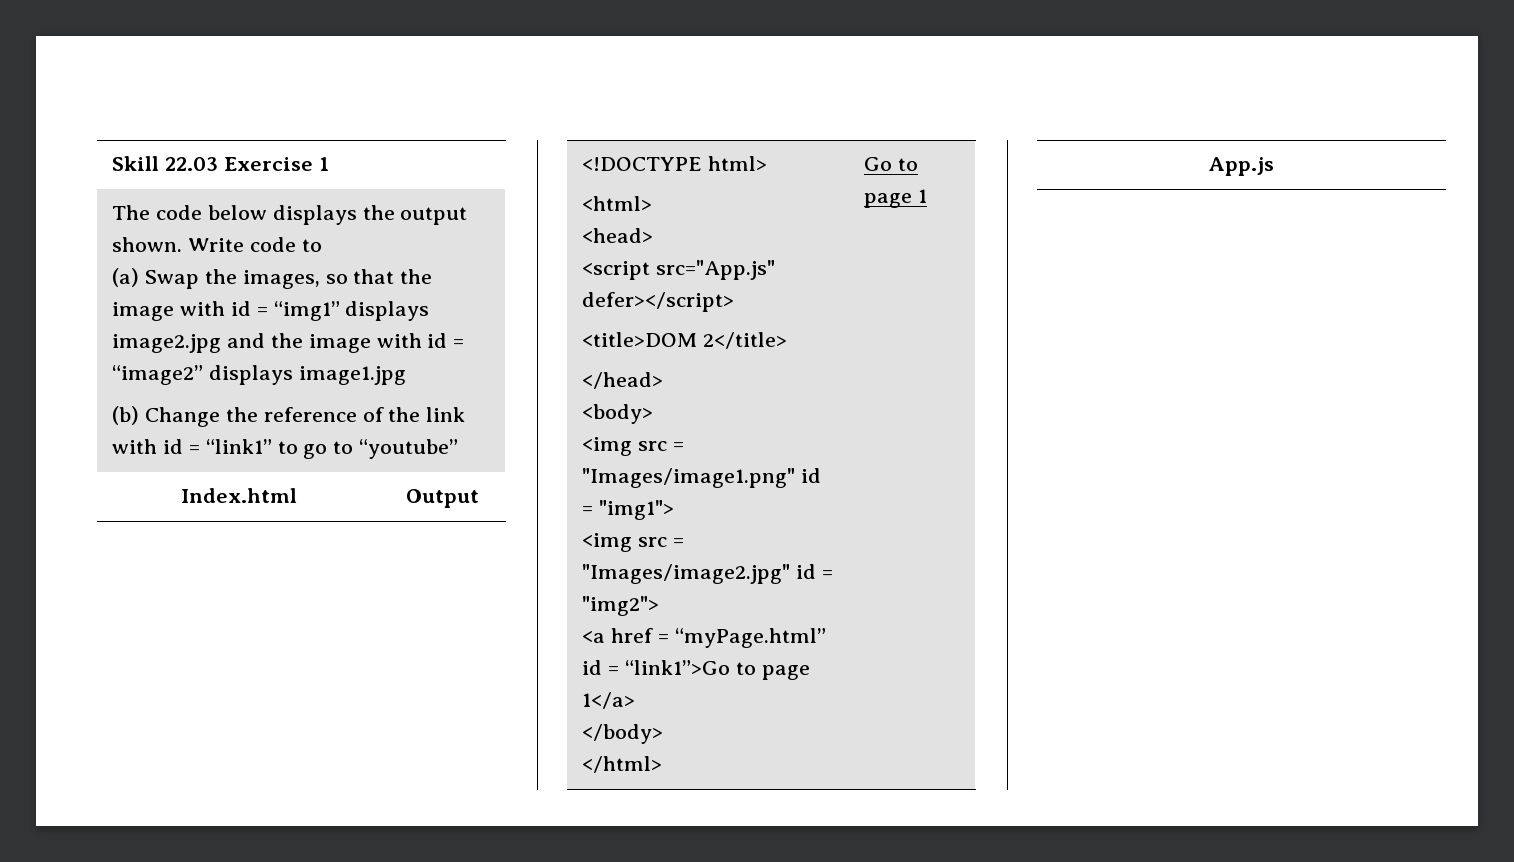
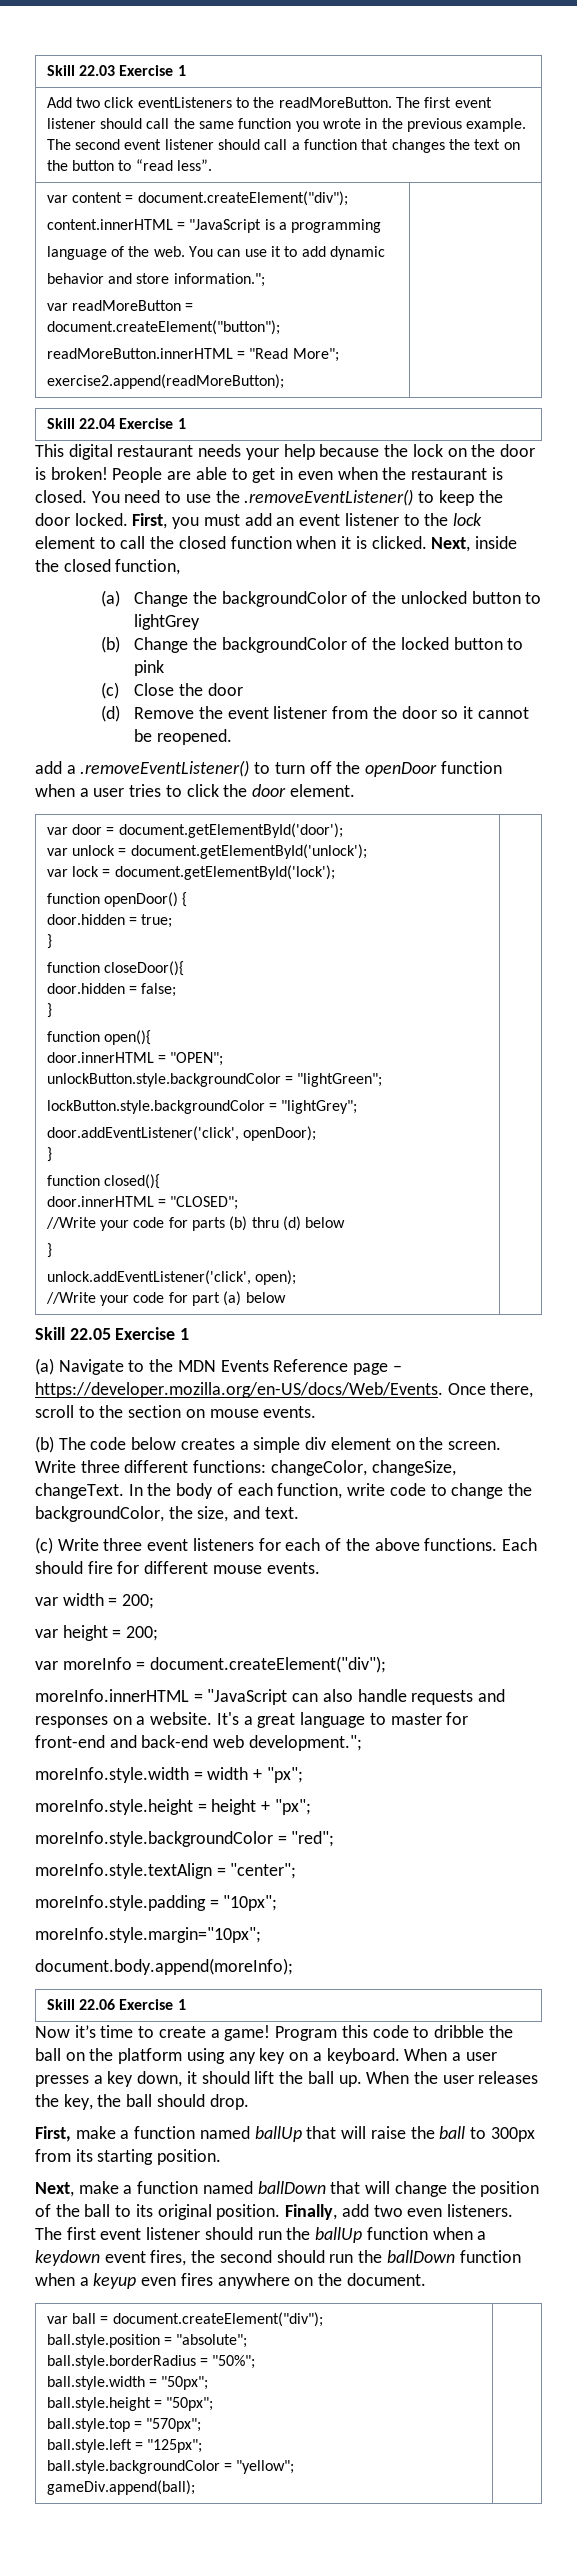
- The code below displays the output shown. Write code to
- (a) Swap the images, so that the image with id = “img1” displays image2.jpg and the image with id = “image2” displays image1.jpg
- (b) Change the reference of the link with id = “link1” to go to “youtube”
- Index.html | Output
- <!DOCTYPE html>
- <html>
- <head>
- <script src="App.js" defer></script>
- <title>DOM 2</title>
- </head>
- <body>
- <img src = "Images/image1.png" id = "img1">
- <img src = "Images/image2.jpg" id = "img2">
- <a href = “myPage.html” id = “link1”>Go to page 1</a>
- </body>
- </html> | Go to page 1
- App.js
+ Add two click eventListeners to the readMoreButton. The first event listener should call the same function you wrote in the previous example. The second event listener should call a function that changes the text on the button to “read less”.
+ var content = document.createElement("div");
+ content.innerHTML = "JavaScript is a programming
+ language of the web. You can use it to add dynamic
+ behavior and store information.";
+ var readMoreButton = document.createElement("button");
+ readMoreButton.innerHTML = "Read More";
+ exercise2.append(readMoreButton); |
+ Skill 22.04 Exercise 1
+ This digital restaurant needs your help because the lock on the door is broken! People are able to get in even when the restaurant is closed. You need to use the .removeEventListener() to keep the door locked. First, you must add an event listener to the lock element to call the closed function when it is clicked. Next, inside the closed function,
+ (a) Change the backgroundColor of the unlocked button to lightGrey
+ (b) Change the backgroundColor of the locked button to pink
+ (c) Close the door
+ (d) Remove the event listener from the door so it cannot be reopened.
+ add a .removeEventListener() to turn off the openDoor function when a user tries to click the door element.
+ var door = document.getElementById('door');
+ var unlock = document.getElementById('unlock');
+ var lock = document.getElementById('lock');
+ function openDoor() {
+ door.hidden = true;
+ }
+ function closeDoor(){
+ door.hidden = false;
+ }
+ function open(){
+ door.innerHTML = "OPEN";
+ unlockButton.style.backgroundColor = "lightGreen";
+ lockButton.style.backgroundColor = "lightGrey";
+ door.addEventListener('click', openDoor);
+ }
+ function closed(){
+ door.innerHTML = "CLOSED";
+ //Write your code for parts (b) thru (d) below
+ }
+ unlock.addEventListener('click', open);
+ //Write your code for part (a) below |
+ Skill 22.05 Exercise 1
+ (a) Navigate to the MDN Events Reference page – https://developer.mozilla.org/en-US/docs/Web/Events. Once there, scroll to the section on mouse events.
+ (b) The code below creates a simple div element on the screen. Write three different functions: changeColor, changeSize, changeText. In the body of each function, write code to change the backgroundColor, the size, and text.
+ (c) Write three event listeners for each of the above functions. Each should fire for different mouse events.
+ var width = 200;
+ var height = 200;
+ var moreInfo = document.createElement("div");
+ moreInfo.innerHTML = "JavaScript can also handle requests and responses on a website. It's a great language to master for front-end and back-end web development.";
+ moreInfo.style.width = width + "px";
+ moreInfo.style.height = height + "px";
+ moreInfo.style.backgroundColor = "red";
+ moreInfo.style.textAlign = "center";
+ moreInfo.style.padding = "10px";
+ moreInfo.style.margin="10px";
+ document.body.append(moreInfo);
+ Skill 22.06 Exercise 1
+ Now it’s time to create a game! Program this code to dribble the ball on the platform using any key on a keyboard. When a user presses a key down, it should lift the ball up. When the user releases the key, the ball should drop.
+ First, make a function named ballUp that will raise the ball to 300px from its starting position.
+ Next, make a function named ballDown that will change the position of the ball to its original position. Finally, add two even listeners. The first event listener should run the ballUp function when a keydown event fires, the second should run the ballDown function when a keyup even fires anywhere on the document.
+ var ball = document.createElement("div");
+ ball.style.position = "absolute";
+ ball.style.borderRadius = "50%";
+ ball.style.width = "50px";
+ ball.style.height = "50px";
+ ball.style.top = "570px";
+ ball.style.left = "125px";
+ ball.style.backgroundColor = "yellow";
+ gameDiv.append(ball); |

